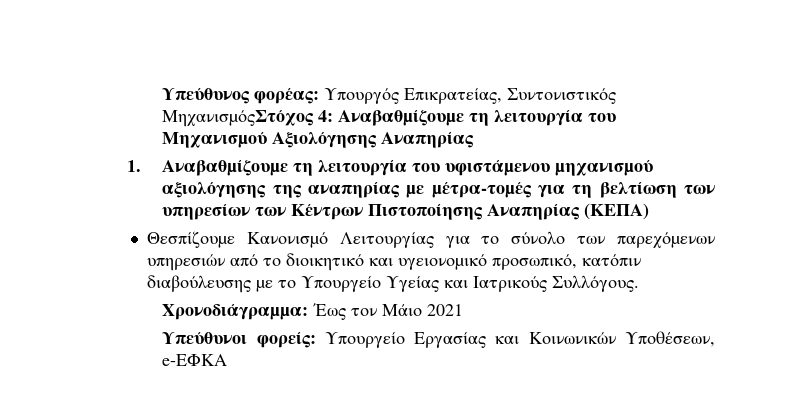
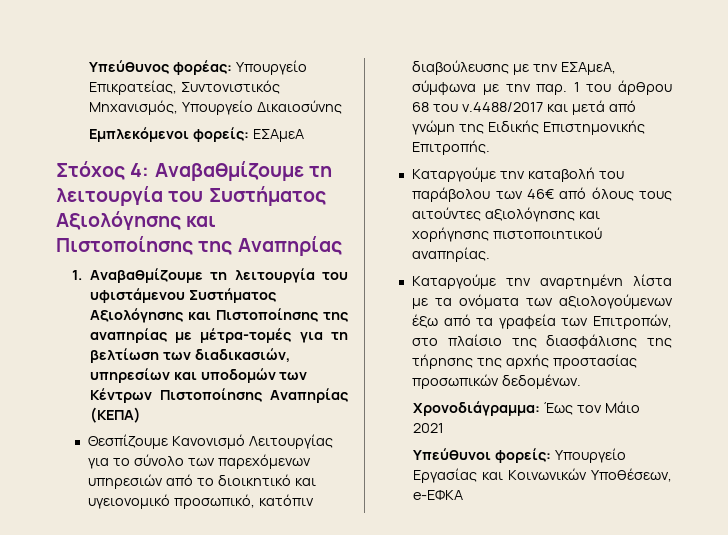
- Υπεύθυνος φορέας: Υπουργός Επικρατείας, Συντονιστικός ΜηχανισµόςΣτόχος 4: Αναβαθµίζουµε τη λειτουργία του Μηχανισµού Αξιολόγησης Αναπηρίας
+ Υπεύθυνος φορέας: Υπουργείο Επικρατείας, Συντονιστικός Μηχανισµός, Υπουργείο Δικαιοσύνης
+ Εμπλεκόμενοι φορείς: ΕΣΑμεΑ
+ Στόχος 4: Αναβαθµίζουµε τη λειτουργία του Συστήματος Αξιολόγησης και Πιστοποίησης της Αναπηρίας
- 1. Αναβαθµίζουµε τη λειτουργία του υφιστάµενου µηχανισµού αξιολόγησης της αναπηρίας µε µέτρα-τοµές για τη βελτίωση των υπηρεσίων των Κέντρων Πιστοποίησης Αναπηρίας (ΚΕΠΑ)
+ 1. Αναβαθµίζουµε τη λειτουργία του υφιστάµενου Συστήματος Αξιολόγησης και Πιστοποίησης της αναπηρίας µε µέτρα-τοµές για τη βελτίωση των διαδικασιών, υπηρεσίων και υποδομών των Κέντρων Πιστοποίησης Αναπηρίας (ΚΕΠΑ)
- Θεσπίζουµε Κανονισµό Λειτουργίας για το σύνολο των παρεχόµενων υπηρεσιών από το διοικητικό και υγειονοµικό προσωπικό, κατόπιν διαβούλευσης µε το Υπουργείο Υγείας και Ιατρικούς Συλλόγους.
+ Θεσπίζουµε Κανονισµό Λειτουργίας για το σύνολο των παρεχόµενων υπηρεσιών από το διοικητικό και υγειονοµικό προσωπικό, κατόπιν διαβούλευσης µε την ΕΣΑμεΑ, σύμφωνα με την παρ. 1 του άρθρου 68 του ν.4488/2017 και μετά από γνώμη της Ειδικής Επιστημονικής Επιτροπής.
+ Καταργούμε την καταβολή του παράβολου των 46€ από όλους τους αιτούντες αξιολόγησης και χορήγησης πιστοποιητικού αναπηρίας.
+ Καταργούμε την αναρτημένη λίστα με τα ονόματα των αξιολογούμενων έξω από τα γραφεία των Επιτροπών, στο πλαίσιο της διασφάλισης της τήρησης της αρχής προστασίας προσωπικών δεδομένων.

